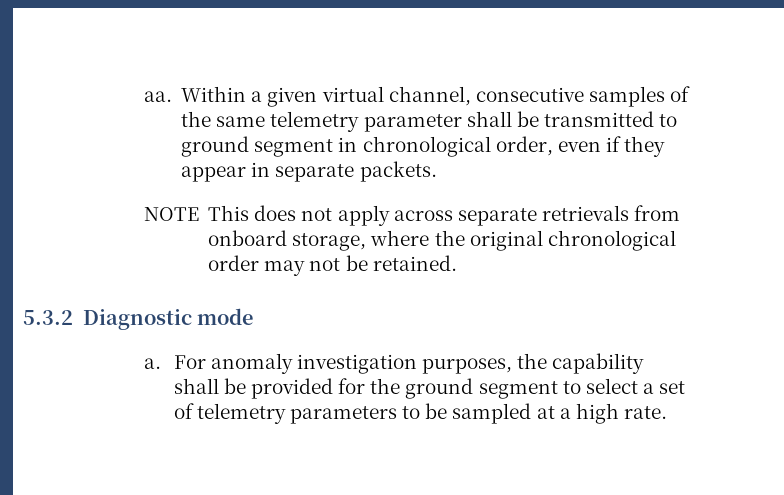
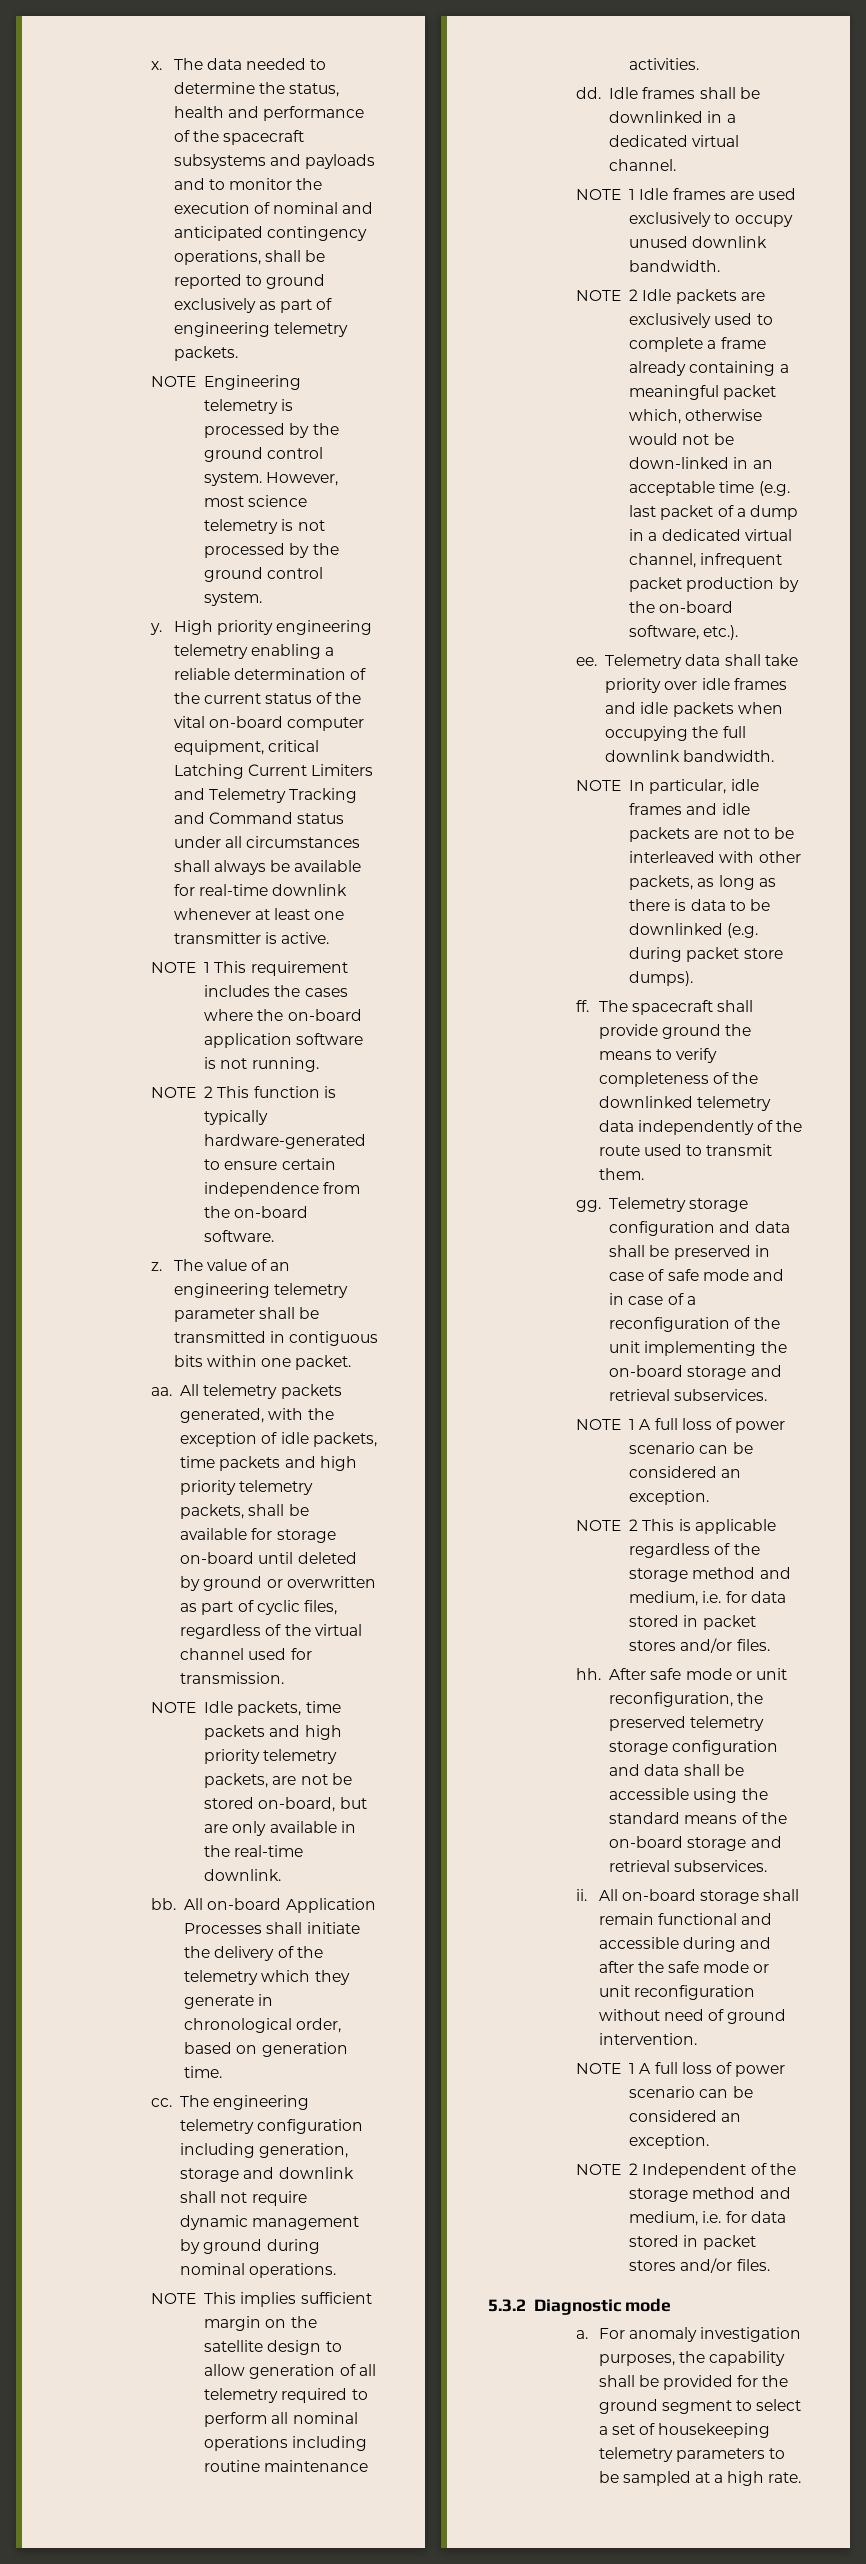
- aa. Within a given virtual channel, consecutive samples of the same telemetry parameter shall be transmitted to ground segment in chronological order, even if they appear in separate packets.
- NOTE This does not apply across separate retrievals from onboard storage, where the original chronological order may not be retained.
+ x. The data needed to determine the status, health and performance of the spacecraft subsystems and payloads and to monitor the execution of nominal and anticipated contingency operations, shall be reported to ground exclusively as part of engineering telemetry packets.
+ NOTE Engineering telemetry is processed by the ground control system. However, most science telemetry is not processed by the ground control system.
+ y. High priority engineering telemetry enabling a reliable determination of the current status of the vital on-board computer equipment, critical Latching Current Limiters and Telemetry Tracking and Command status under all circumstances shall always be available for real-time downlink whenever at least one transmitter is active.
+ NOTE 1 This requirement includes the cases where the on-board application software is not running.
+ NOTE 2 This function is typically hardware-generated to ensure certain independence from the on-board software.
+ z. The value of an engineering telemetry parameter shall be transmitted in contiguous bits within one packet.
+ aa. All telemetry packets generated, with the exception of idle packets, time packets and high priority telemetry packets, shall be available for storage on-board until deleted by ground or overwritten as part of cyclic files, regardless of the virtual channel used for transmission.
+ NOTE Idle packets, time packets and high priority telemetry packets, are not be stored on-board, but are only available in the real-time downlink.
+ bb. All on-board Application Processes shall initiate the delivery of the telemetry which they generate in chronological order, based on generation time.
+ cc. The engineering telemetry configuration including generation, storage and downlink shall not require dynamic management by ground during nominal operations.
+ NOTE This implies sufficient margin on the satellite design to allow generation of all telemetry required to perform all nominal operations including routine maintenance activities.
+ dd. Idle frames shall be downlinked in a dedicated virtual channel.
+ NOTE 1 Idle frames are used exclusively to occupy unused downlink bandwidth.
+ NOTE 2 Idle packets are exclusively used to complete a frame already containing a meaningful packet which, otherwise would not be down-linked in an acceptable time (e.g. last packet of a dump in a dedicated virtual channel, infrequent packet production by the on-board software, etc.).
+ ee. Telemetry data shall take priority over idle frames and idle packets when occupying the full downlink bandwidth.
+ NOTE In particular, idle frames and idle packets are not to be interleaved with other packets, as long as there is data to be downlinked (e.g. during packet store dumps).
+ ff. The spacecraft shall provide ground the means to verify completeness of the downlinked telemetry data independently of the route used to transmit them.
+ gg. Telemetry storage configuration and data shall be preserved in case of safe mode and in case of a reconfiguration of the unit implementing the on-board storage and retrieval subservices.
+ NOTE 1 A full loss of power scenario can be considered an exception.
+ NOTE 2 This is applicable regardless of the storage method and medium, i.e. for data stored in packet stores and/or files.
+ hh. After safe mode or unit reconfiguration, the preserved telemetry storage configuration and data shall be accessible using the standard means of the on-board storage and retrieval subservices.
+ ii. All on-board storage shall remain functional and accessible during and after the safe mode or unit reconfiguration without need of ground intervention.
+ NOTE 1 A full loss of power scenario can be considered an exception.
+ NOTE 2 Independent of the storage method and medium, i.e. for data stored in packet stores and/or files.
- For anomaly investigation purposes, the capability shall be provided for the ground segment to select a set of telemetry parameters to be sampled at a high rate.
+ For anomaly investigation purposes, the capability shall be provided for the ground segment to select a set of housekeeping telemetry parameters to be sampled at a high rate.

